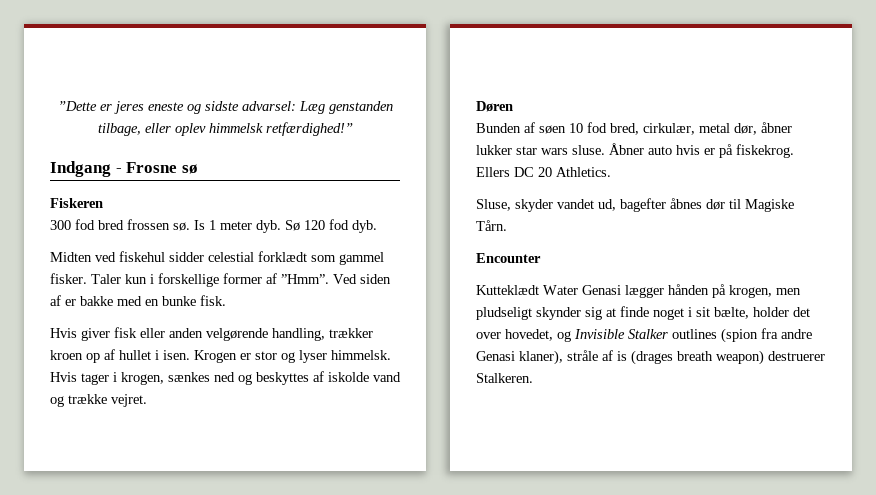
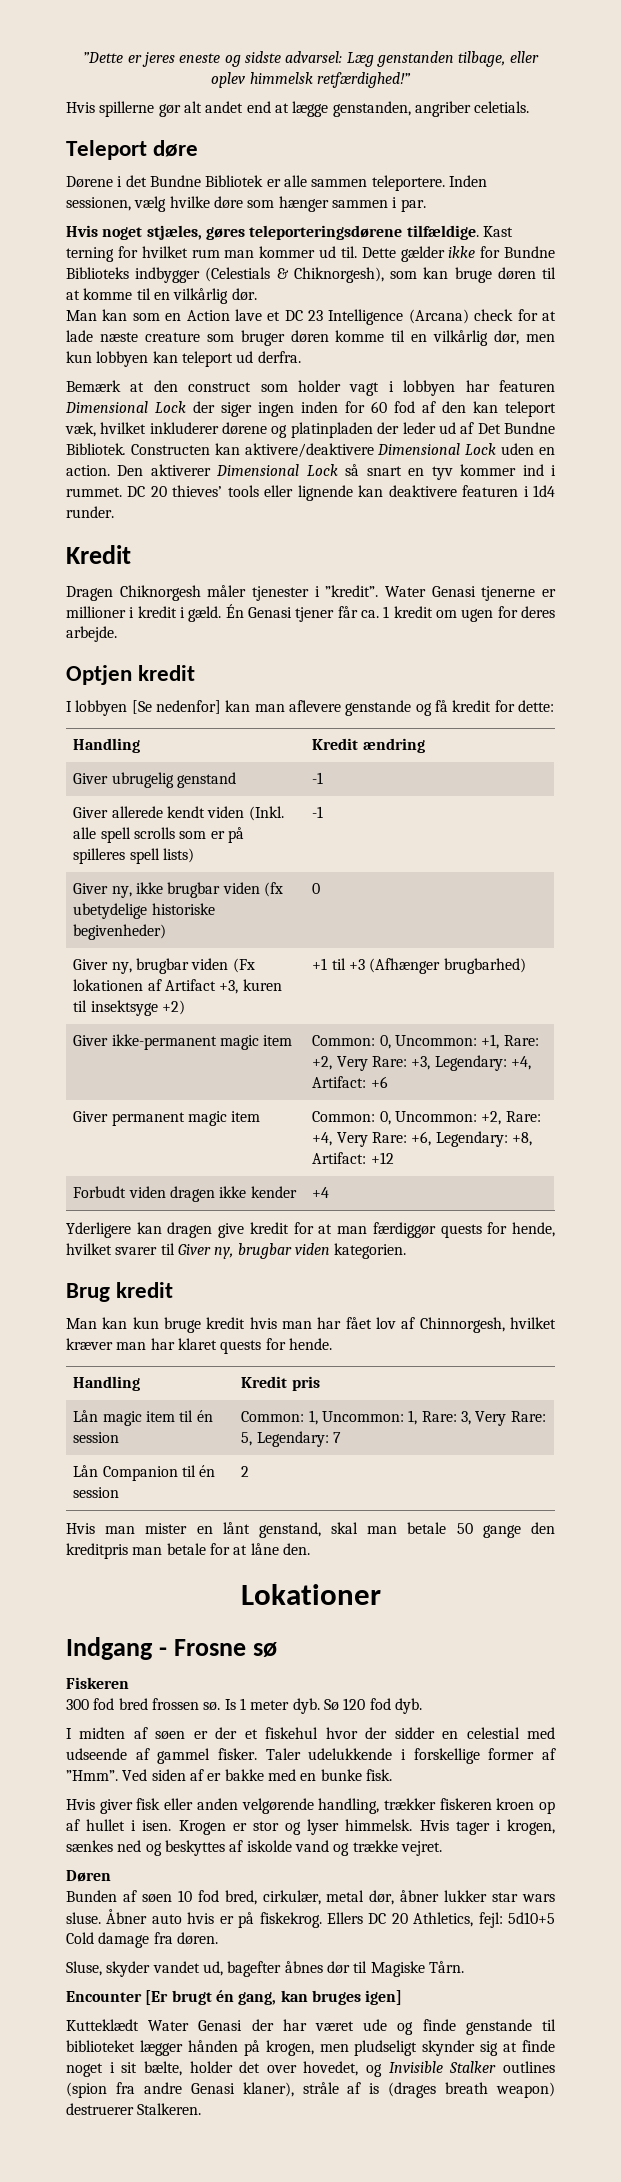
+ Hvis spillerne gør alt andet end at lægge genstanden, angriber celetials.
+ Teleport døre
+ Dørene i det Bundne Bibliotek er alle sammen teleportere. Inden sessionen, vælg hvilke døre som hænger sammen i par.
+ Hvis noget stjæles, gøres teleporteringsdørene tilfældige. Kast terning for hvilket rum man kommer ud til. Dette gælder ikke for Bundne Biblioteks indbygger (Celestials & Chiknorgesh), som kan bruge døren til at komme til en vilkårlig dør.
+ Man kan som en Action lave et DC 23 Intelligence (Arcana) check for at lade næste creature som bruger døren komme til en vilkårlig dør, men kun lobbyen kan teleport ud derfra.
+ Bemærk at den construct som holder vagt i lobbyen har featuren Dimensional Lock der siger ingen inden for 60 fod af den kan teleport væk, hvilket inkluderer dørene og platinpladen der leder ud af Det Bundne Bibliotek. Constructen kan aktivere/deaktivere Dimensional Lock uden en action. Den aktiverer Dimensional Lock så snart en tyv kommer ind i rummet. DC 20 thieves’ tools eller lignende kan deaktivere featuren i 1d4 runder.
+ Kredit
+ Dragen Chiknorgesh måler tjenester i ”kredit”. Water Genasi tjenerne er millioner i kredit i gæld. Én Genasi tjener får ca. 1 kredit om ugen for deres arbejde.
+ Optjen kredit
+ I lobbyen [Se nedenfor] kan man aflevere genstande og få kredit for dette:
+ Handling | Kredit ændring
+ Giver ubrugelig genstand | -1
+ Giver allerede kendt viden (Inkl. alle spell scrolls som er på spilleres spell lists) | -1
+ Giver ny, ikke brugbar viden (fx ubetydelige historiske begivenheder) | 0
+ Giver ny, brugbar viden (Fx lokationen af Artifact +3, kuren til insektsyge +2) | +1 til +3 (Afhænger brugbarhed)
+ Giver ikke-permanent magic item | Common: 0, Uncommon: +1, Rare: +2, Very Rare: +3, Legendary: +4, Artifact: +6
+ Giver permanent magic item | Common: 0, Uncommon: +2, Rare: +4, Very Rare: +6, Legendary: +8, Artifact: +12
+ Forbudt viden dragen ikke kender | +4
+ Yderligere kan dragen give kredit for at man færdiggør quests for hende, hvilket svarer til Giver ny, brugbar viden kategorien.
+ Brug kredit
+ Man kan kun bruge kredit hvis man har fået lov af Chinnorgesh, hvilket kræver man har klaret quests for hende.
+ Handling | Kredit pris
+ Lån magic item til én session | Common: 1, Uncommon: 1, Rare: 3, Very Rare: 5, Legendary: 7
+ Lån Companion til én session | 2
+ Hvis man mister en lånt genstand, skal man betale 50 gange den kreditpris man betale for at låne den.
+ Lokationer
- Midten ved fiskehul sidder celestial forklædt som gammel fisker.
+ I midten af søen er der et fiskehul hvor der sidder en celestial med udseende af gammel fisker.
- Taler kun i forskellige former af ”Hmm”.
+ Taler udelukkende i forskellige former af ”Hmm”.
- Hvis giver fisk eller anden velgørende handling, trækker kroen op af hullet i isen.
+ Hvis giver fisk eller anden velgørende handling, trækker fiskeren kroen op af hullet i isen.
- Ellers DC 20 Athletics.
+ Ellers DC 20 Athletics, fejl: 5d10+5 Cold damage fra døren.
- Encounter
- Kutteklædt Water Genasi lægger hånden på krogen, men pludseligt skynder sig at finde noget i sit bælte, holder det over hovedet, og Invisible Stalker outlines (spion fra andre Genasi klaner), stråle af is (drages breath weapon) destruerer Stalkeren.
+ Encounter [Er brugt én gang, kan bruges igen]
+ Kutteklædt Water Genasi der har været ude og finde genstande til biblioteket lægger hånden på krogen, men pludseligt skynder sig at finde noget i sit bælte, holder det over hovedet, og Invisible Stalker outlines (spion fra andre Genasi klaner), stråle af is (drages breath weapon) destruerer Stalkeren.

